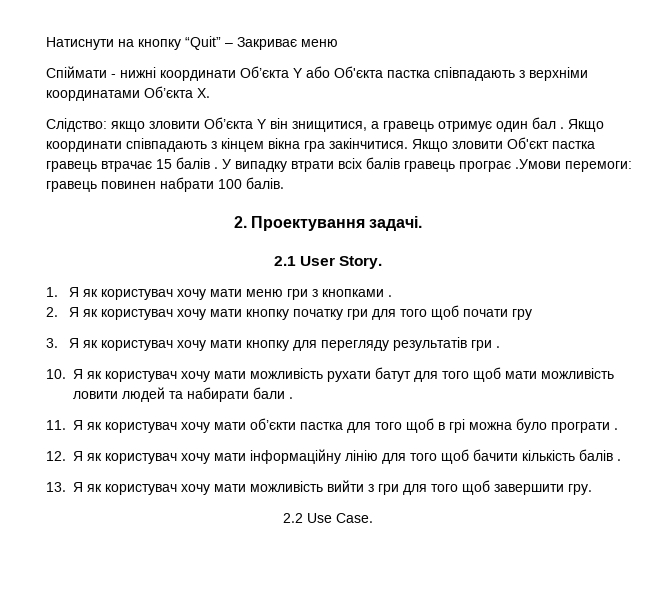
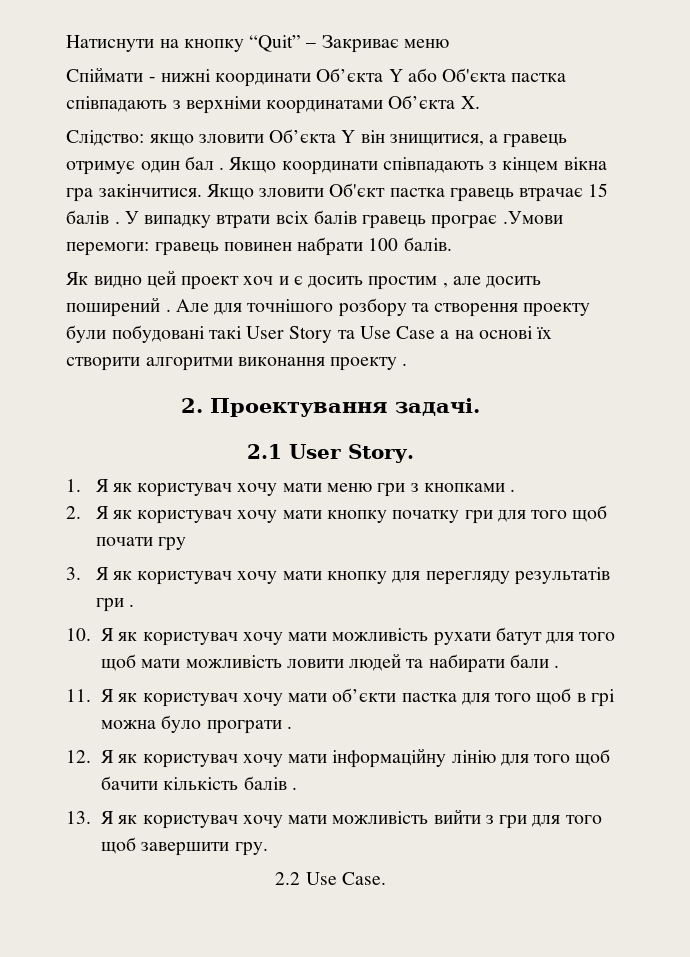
+ Як видно цей проект хоч и є досить простим , але досить поширений . Але для точнішого розбору та створення проекту були побудовані такі User Story та Use Case а на основі їх створити алгоритми виконання проекту .

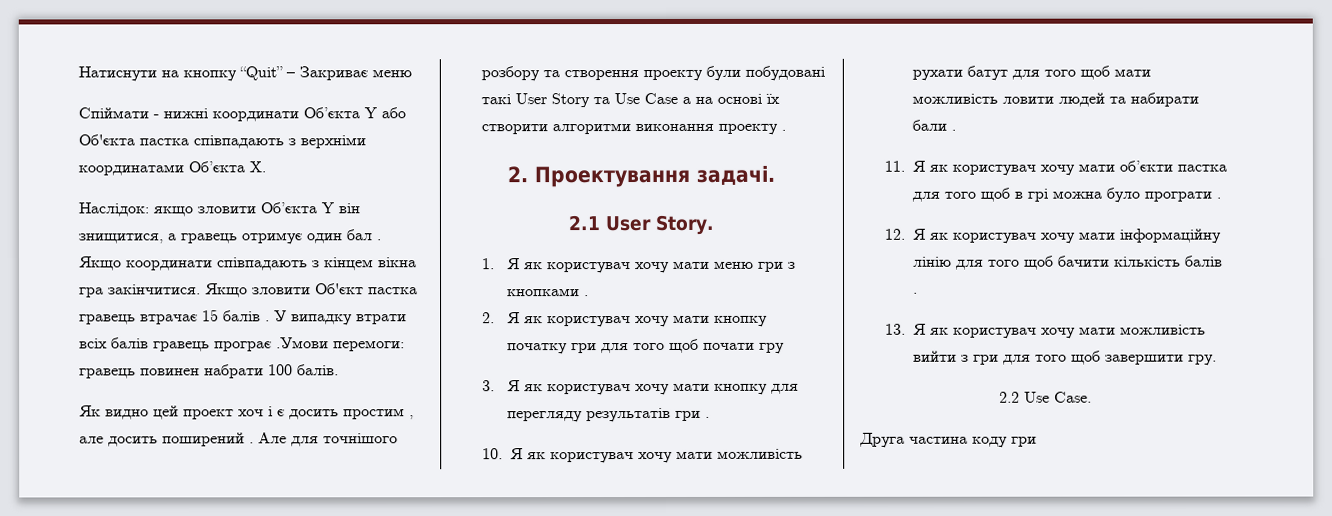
- Слідство: якщо зловити Об’єкта Y він знищитися, а гравець отримує один бал .
+ Наслідок: якщо зловити Об’єкта Y він знищитися, а гравець отримує один бал .
- Як видно цей проект хоч и є досить простим , але досить поширений .
+ Як видно цей проект хоч і є досить простим , але досить поширений .
+ Друга частина коду гри

